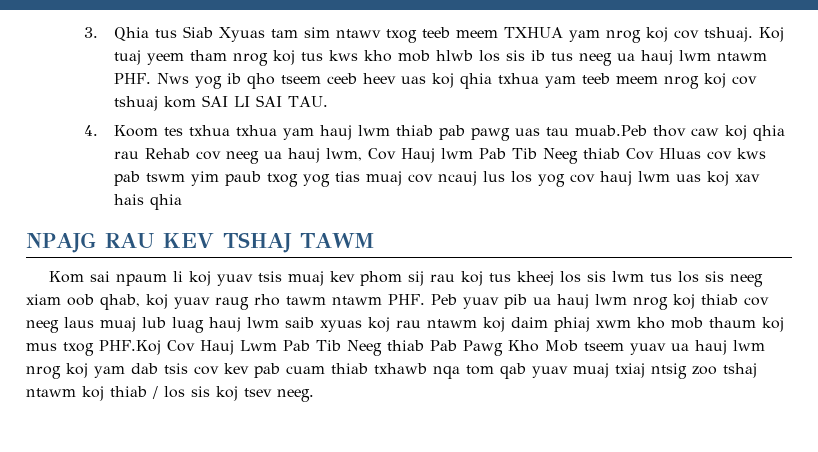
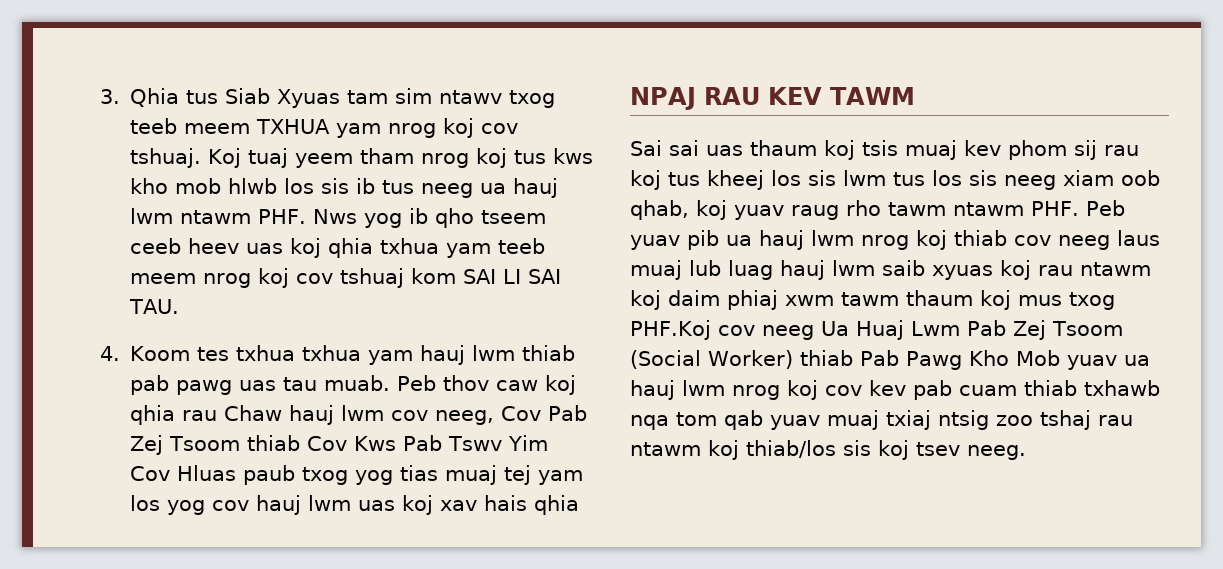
- 4. Koom tes txhua txhua yam hauj lwm thiab pab pawg uas tau muab.Peb thov caw koj qhia rau Rehab cov neeg ua hauj lwm, Cov Hauj lwm Pab Tib Neeg thiab Cov Hluas cov kws pab tswm yim paub txog yog tias muaj cov ncauj lus los yog cov hauj lwm uas koj xav hais qhia
+ 4. Koom tes txhua txhua yam hauj lwm thiab pab pawg uas tau muab. Peb thov caw koj qhia rau Chaw hauj lwm cov neeg, Cov Pab Zej Tsoom thiab Cov Kws Pab Tswv Yim Cov Hluas paub txog yog tias muaj tej yam los yog cov hauj lwm uas koj xav hais qhia
- NPAJG RAU KEV TSHAJ TAWM
+ NPAJ RAU KEV TAWM
- Kom sai npaum li koj yuav tsis muaj kev phom sij rau koj tus kheej los sis lwm tus los sis neeg xiam oob qhab, koj yuav raug rho tawm ntawm PHF. Peb yuav pib ua hauj lwm nrog koj thiab cov neeg laus muaj lub luag hauj lwm saib xyuas koj rau ntawm koj daim phiaj xwm kho mob thaum koj mus txog PHF.Koj Cov Hauj Lwm Pab Tib Neeg thiab Pab Pawg Kho Mob tseem yuav ua hauj lwm nrog koj yam dab tsis cov kev pab cuam thiab txhawb nqa tom qab yuav muaj txiaj ntsig zoo tshaj ntawm koj thiab / los sis koj tsev neeg.
+ Sai sai uas thaum koj tsis muaj kev phom sij rau koj tus kheej los sis lwm tus los sis neeg xiam oob qhab, koj yuav raug rho tawm ntawm PHF. Peb yuav pib ua hauj lwm nrog koj thiab cov neeg laus muaj lub luag hauj lwm saib xyuas koj rau ntawm koj daim phiaj xwm tawm thaum koj mus txog PHF.Koj cov neeg Ua Huaj Lwm Pab Zej Tsoom (Social Worker) thiab Pab Pawg Kho Mob yuav ua hauj lwm nrog koj cov kev pab cuam thiab txhawb nqa tom qab yuav muaj txiaj ntsig zoo tshaj rau ntawm koj thiab/los sis koj tsev neeg.

